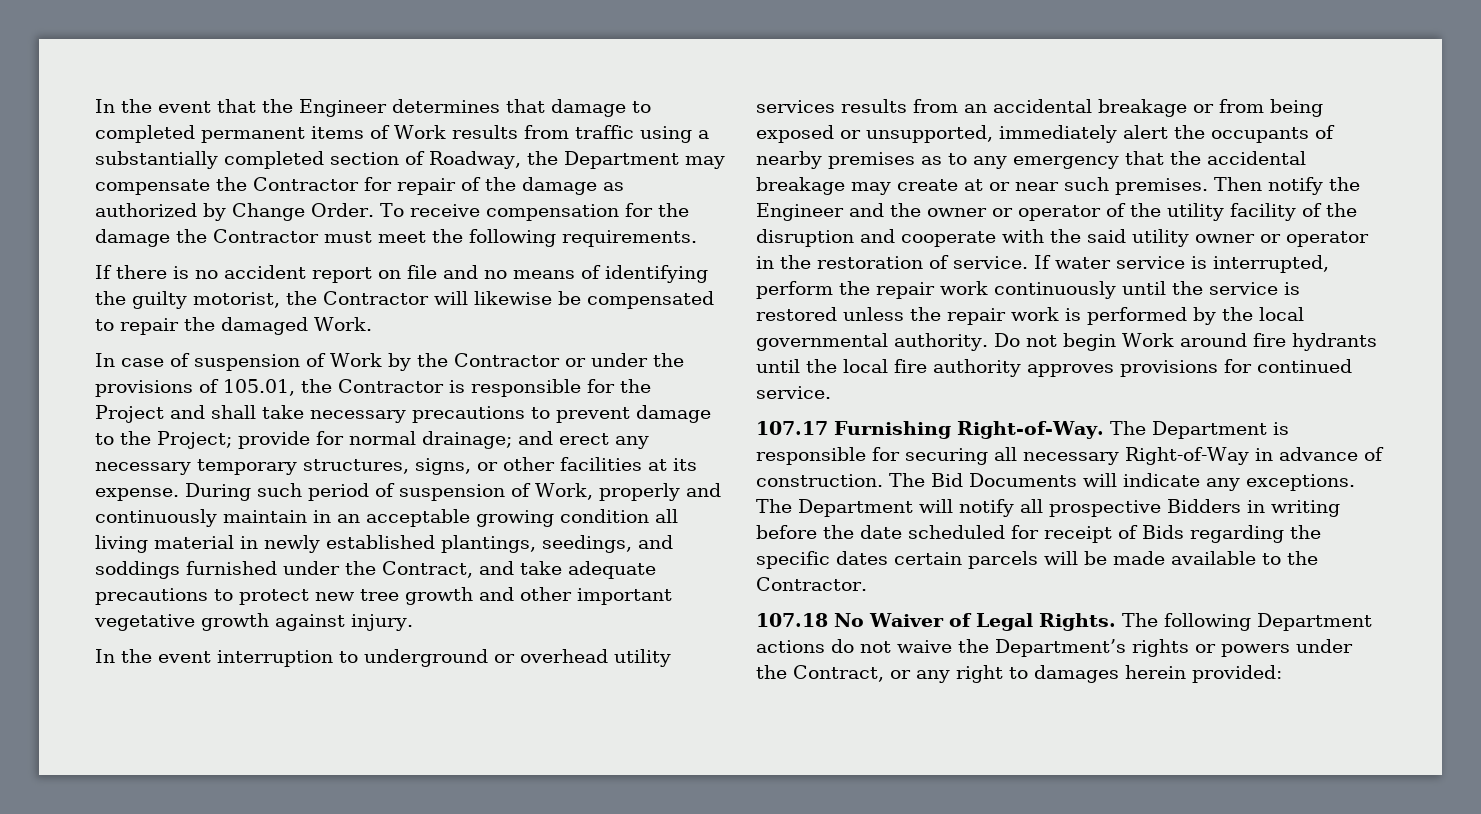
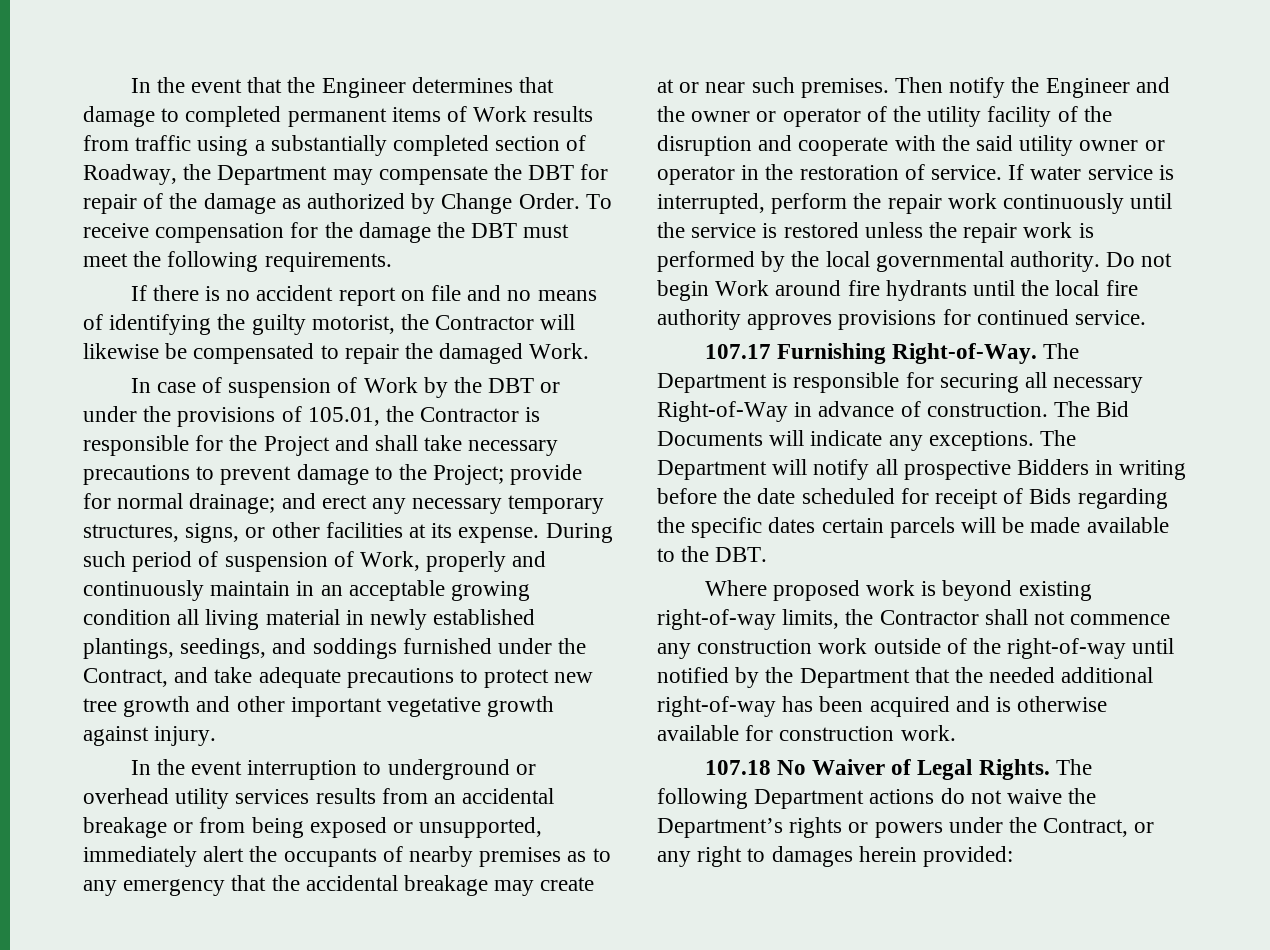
- In the event that the Engineer determines that damage to completed permanent items of Work results from traffic using a substantially completed section of Roadway, the Department may compensate the Contractor for repair of the damage as authorized by Change Order.
+ In the event that the Engineer determines that damage to completed permanent items of Work results from traffic using a substantially completed section of Roadway, the Department may compensate the DBT for repair of the damage as authorized by Change Order.
- To receive compensation for the damage the Contractor must meet the following requirements.
+ To receive compensation for the damage the DBT must meet the following requirements.
- In case of suspension of Work by the Contractor or under the provisions of 105.01, the Contractor is responsible for the Project and shall take necessary precautions to prevent damage to the Project; provide for normal drainage; and erect any necessary temporary structures, signs, or other facilities at its expense.
+ In case of suspension of Work by the DBT or under the provisions of 105.01, the Contractor is responsible for the Project and shall take necessary precautions to prevent damage to the Project; provide for normal drainage; and erect any necessary temporary structures, signs, or other facilities at its expense.
- The Department will notify all prospective Bidders in writing before the date scheduled for receipt of Bids regarding the specific dates certain parcels will be made available to the Contractor.
+ The Department will notify all prospective Bidders in writing before the date scheduled for receipt of Bids regarding the specific dates certain parcels will be made available to the DBT.
+ Where proposed work is beyond existing right-of-way limits, the Contractor shall not commence any construction work outside of the right-of-way until notified by the Department that the needed additional right-of-way has been acquired and is otherwise available for construction work.

